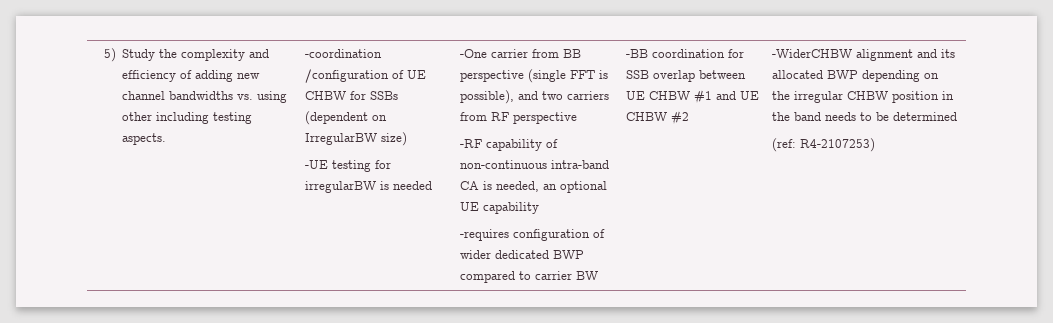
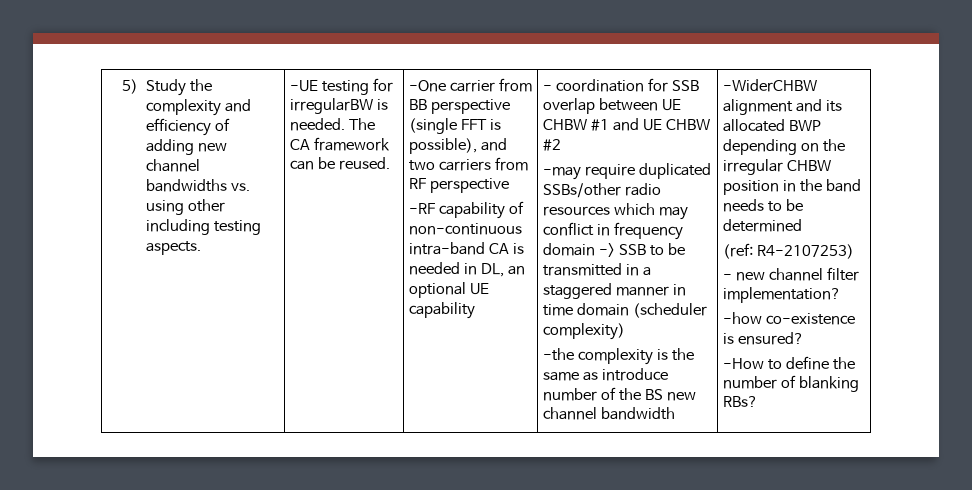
- -coordination /configuration of UE CHBW for SSBs (dependent on IrregularBW size)
- -UE testing for irregularBW is needed
+ -UE testing for irregularBW is needed. The CA framework can be reused.
- -RF capability of non-continuous intra-band CA is needed, an optional UE capability
+ -RF capability of non-continuous intra-band CA is needed in DL, an optional UE capability
- -requires configuration of wider dedicated BWP compared to carrier BW | -BB coordination for SSB overlap between UE CHBW #1 and UE CHBW #2
+ - coordination for SSB overlap between UE CHBW #1 and UE CHBW #2
+ -may require duplicated SSBs/other radio resources which may conflict in frequency domain -> SSB to be transmitted in a staggered manner in time domain (scheduler complexity)
+ -the complexity is the same as introduce number of the BS new channel bandwidth
+ - new channel filter implementation?
+ -how co-existence is ensured?
+ -How to define the number of blanking RBs?

